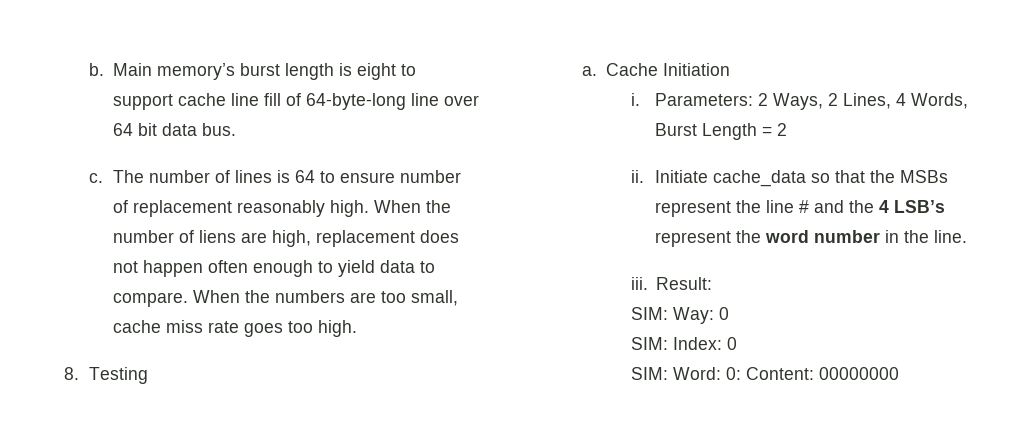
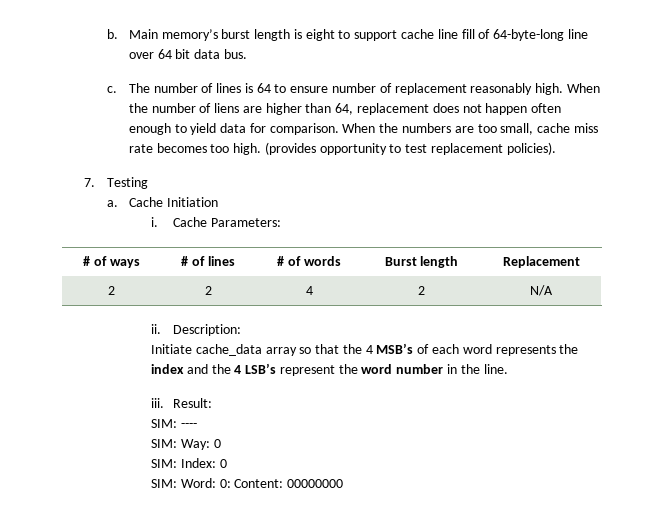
- When the number of liens are high, replacement does not happen often enough to yield data to compare.
+ When the number of liens are higher than 64, replacement does not happen often enough to yield data for comparison.
- When the numbers are too small, cache miss rate goes too high.
- 8. Testing
+ When the numbers are too small, cache miss rate becomes too high. (provides opportunity to test replacement policies).
+ 7. Testing
- Parameters: 2 Ways, 2 Lines, 4 Words, Burst Length = 2
+ Cache Parameters:
+ # of ways | # of lines | # of words | Burst length | Replacement
+ 2 | 2 | 4 | 2 | N/A
- ii. Initiate cache_data so that the MSBs represent the line # and the 4 LSB’s represent the word number in the line.
+ ii. Description:
+ Initiate cache_data array so that the 4 MSB’s of each word represents the index and the 4 LSB’s represent the word number in the line.
+ SIM: ----

